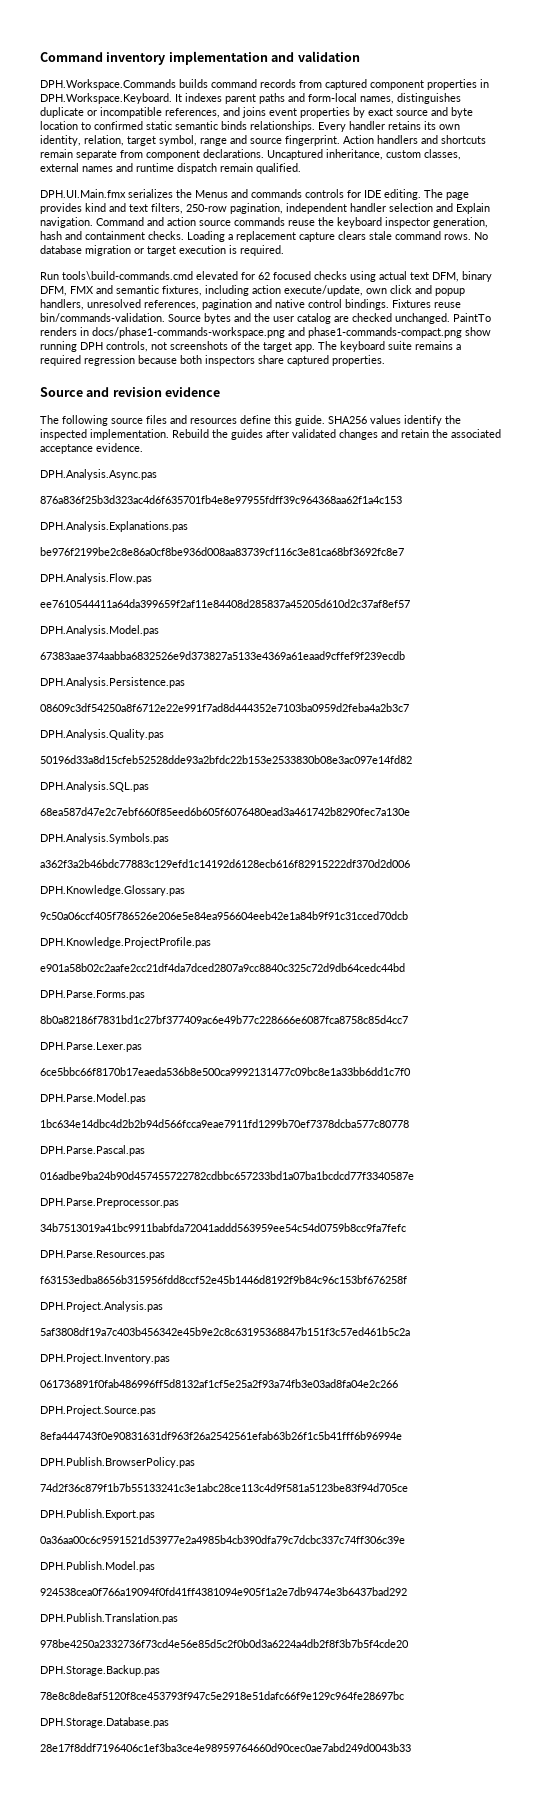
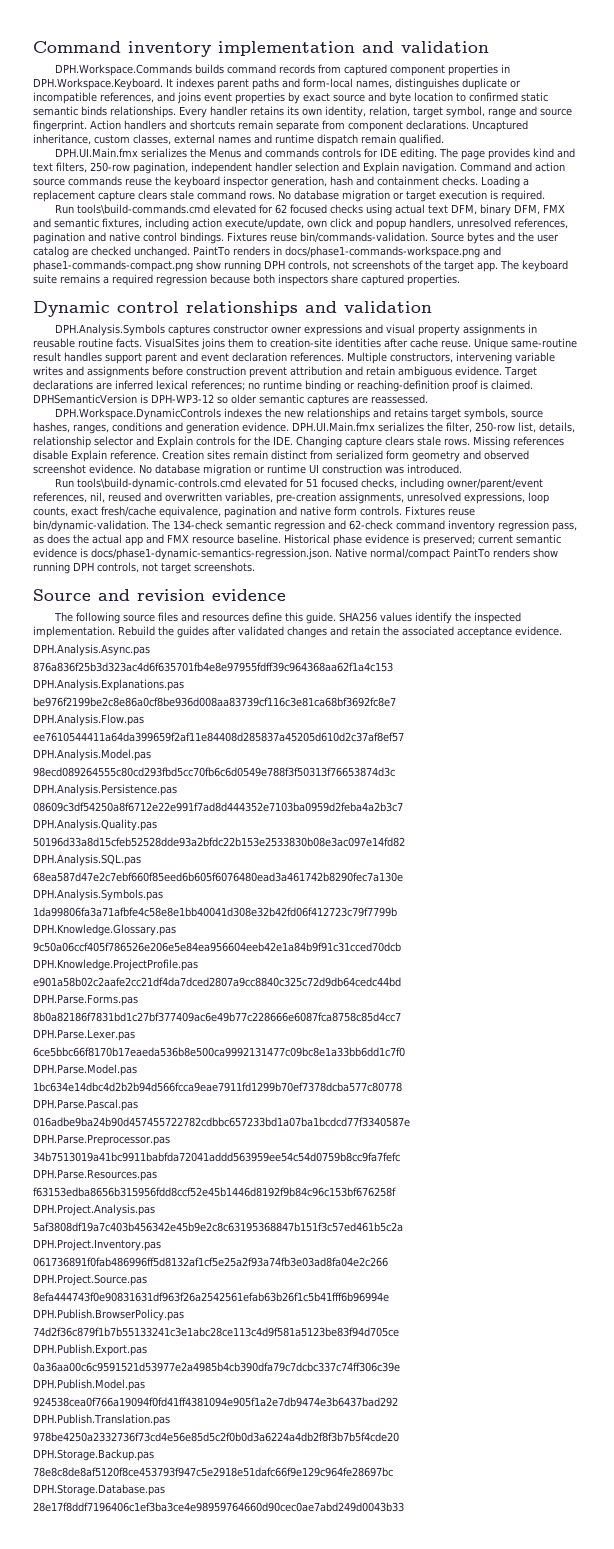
+ Dynamic control relationships and validation
+ DPH.Analysis.Symbols captures constructor owner expressions and visual property assignments in reusable routine facts. VisualSites joins them to creation-site identities after cache reuse. Unique same-routine result handles support parent and event declaration references. Multiple constructors, intervening variable writes and assignments before construction prevent attribution and retain ambiguous evidence. Target declarations are inferred lexical references; no runtime binding or reaching-definition proof is claimed. DPHSemanticVersion is DPH-WP3-12 so older semantic captures are reassessed.
+ DPH.Workspace.DynamicControls indexes the new relationships and retains target symbols, source hashes, ranges, conditions and generation evidence. DPH.UI.Main.fmx serializes the filter, 250-row list, details, relationship selector and Explain controls for the IDE. Changing capture clears stale rows. Missing references disable Explain reference. Creation sites remain distinct from serialized form geometry and observed screenshot evidence. No database migration or runtime UI construction was introduced.
+ Run tools\build-dynamic-controls.cmd elevated for 51 focused checks, including owner/parent/event references, nil, reused and overwritten variables, pre-creation assignments, unresolved expressions, loop counts, exact fresh/cache equivalence, pagination and native form controls. Fixtures reuse bin/dynamic-validation. The 134-check semantic regression and 62-check command inventory regression pass, as does the actual app and FMX resource baseline. Historical phase evidence is preserved; current semantic evidence is docs/phase1-dynamic-semantics-regression.json. Native normal/compact PaintTo renders show running DPH controls, not target screenshots.
- 67383aae374aabba6832526e9d373827a5133e4369a61eaad9cffef9f239ecdb
+ 98ecd089264555c80cd293fbd5cc70fb6c6d0549e788f3f50313f76653874d3c
- a362f3a2b46bdc77883c129efd1c14192d6128ecb616f82915222df370d2d006
+ 1da99806fa3a71afbfe4c58e8e1bb40041d308e32b42fd06f412723c79f7799b

